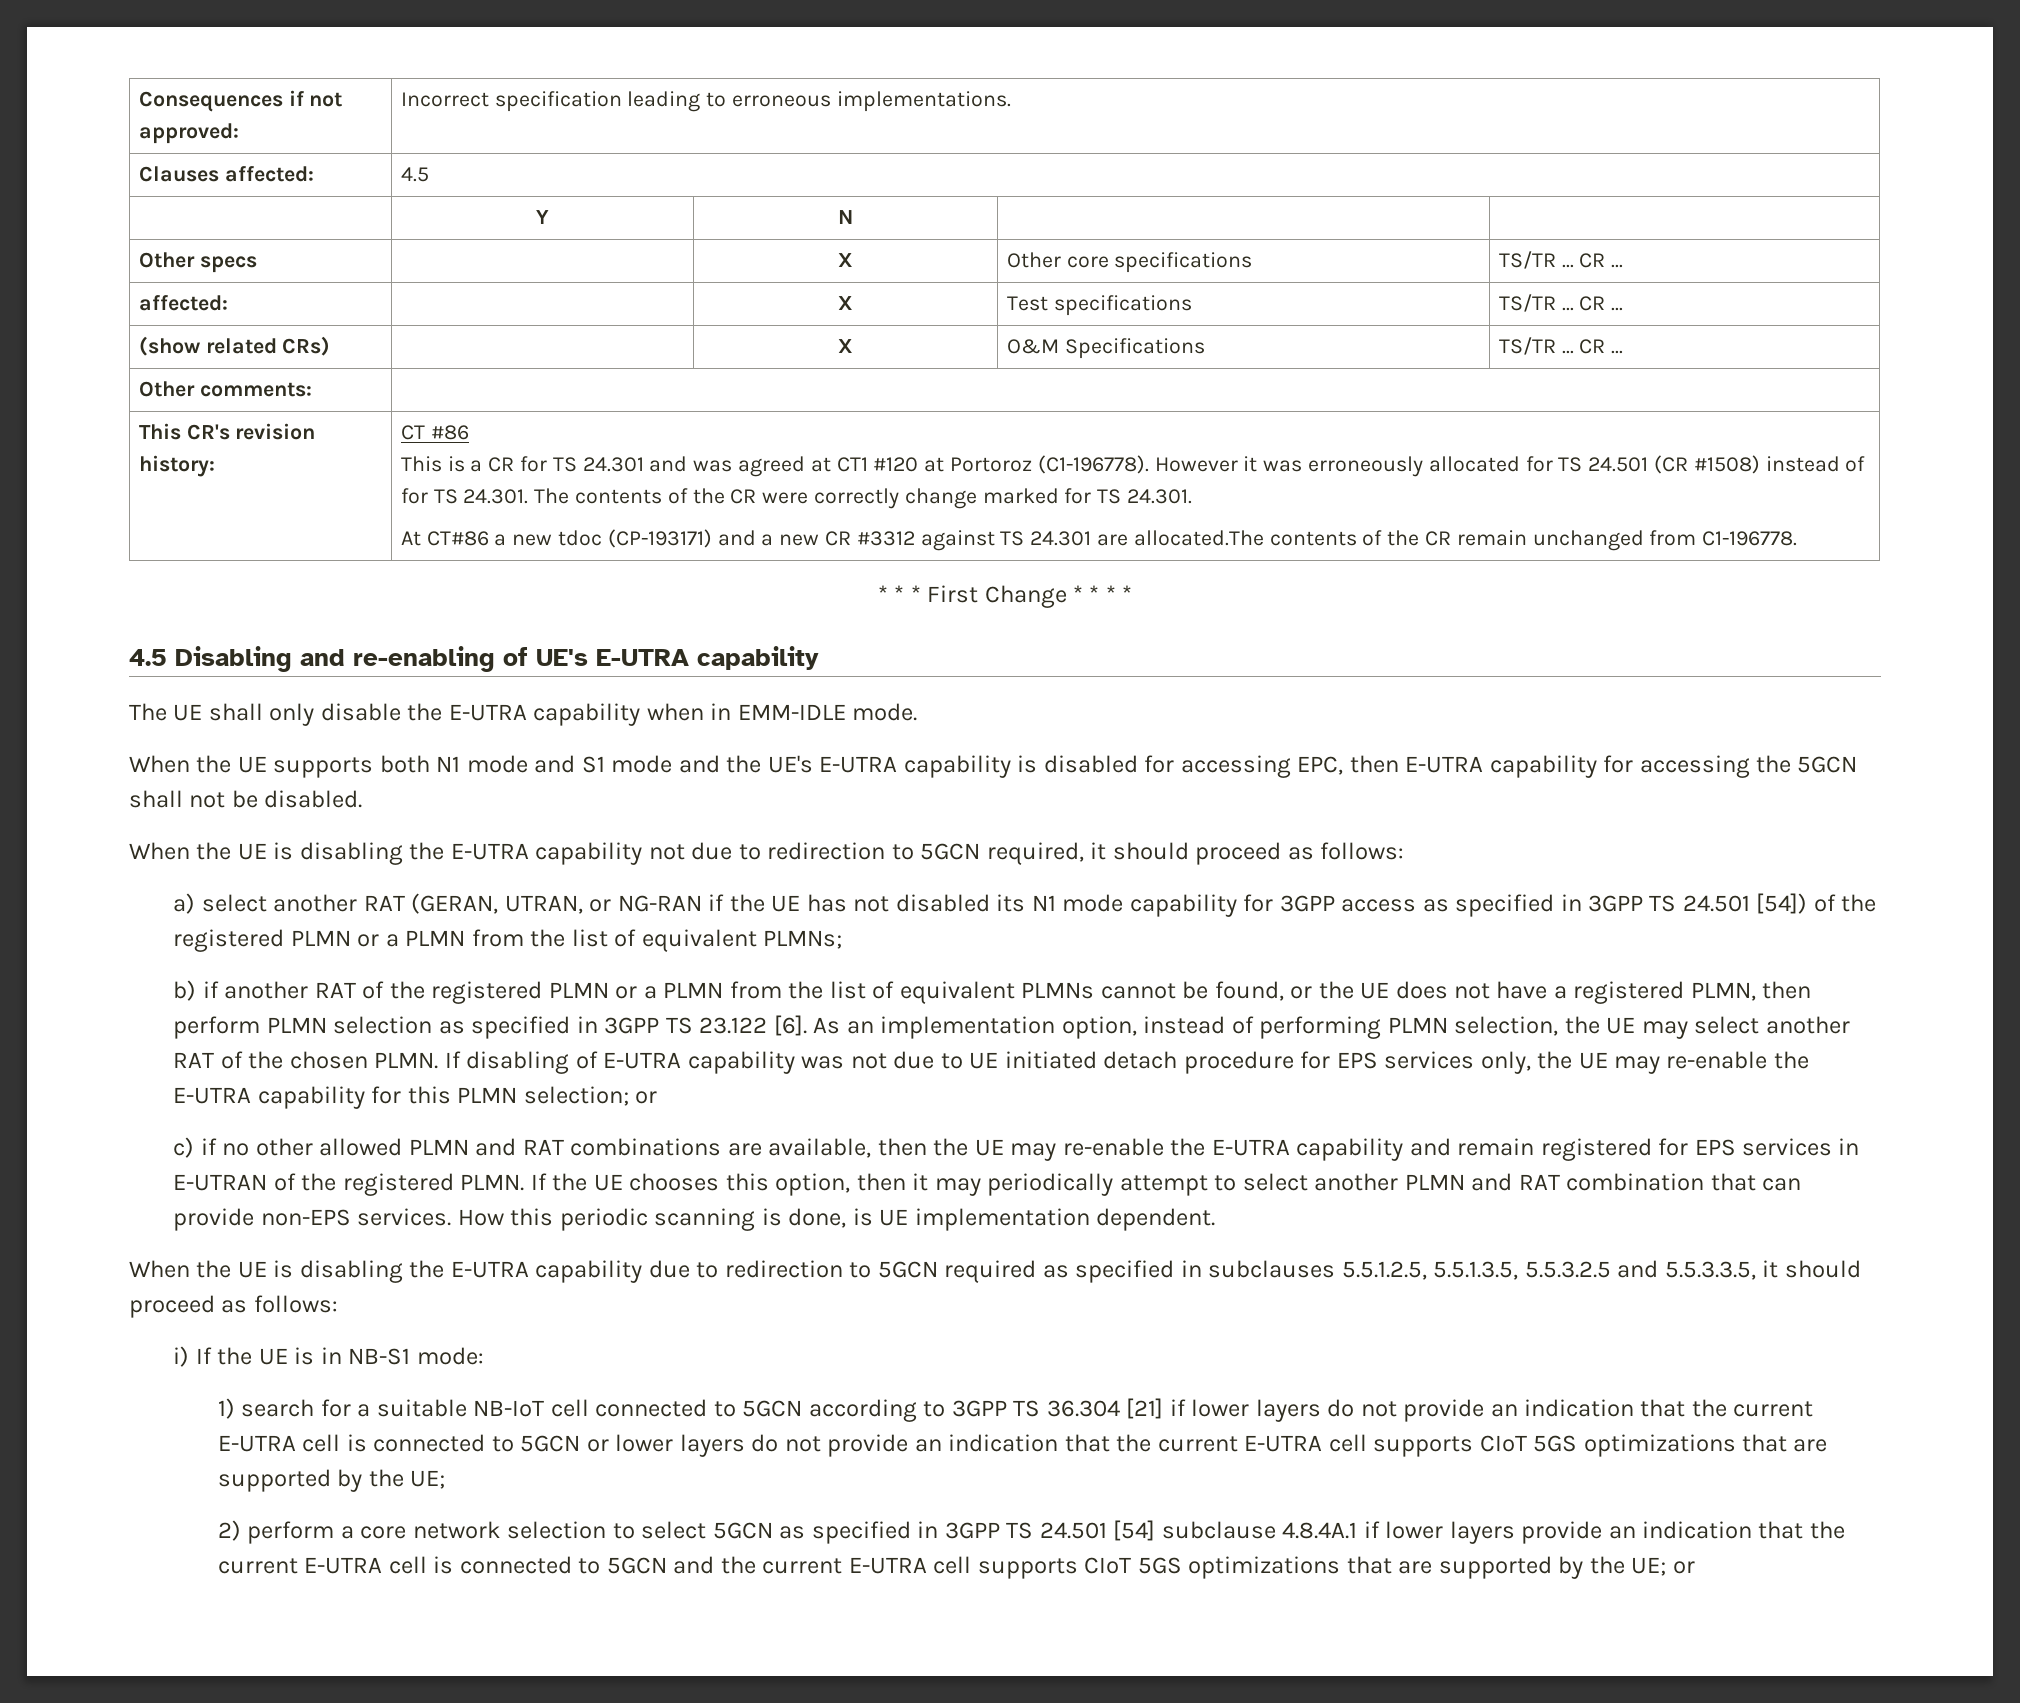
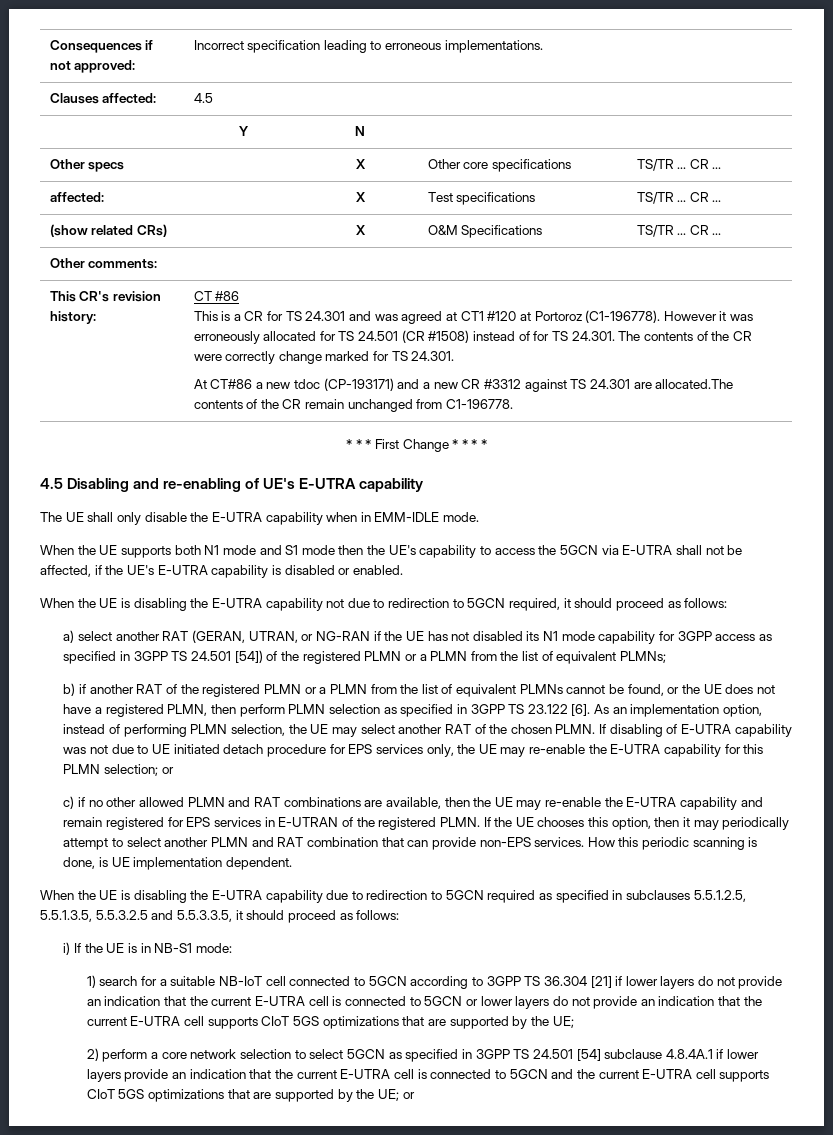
- When the UE supports both N1 mode and S1 mode and the UE's E-UTRA capability is disabled for accessing EPC, then E-UTRA capability for accessing the 5GCN shall not be disabled.
+ When the UE supports both N1 mode and S1 mode then the UE's capability to access the 5GCN via E-UTRA shall not be affected, if the UE's E-UTRA capability is disabled or enabled.

